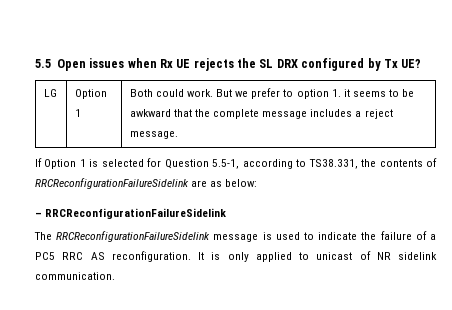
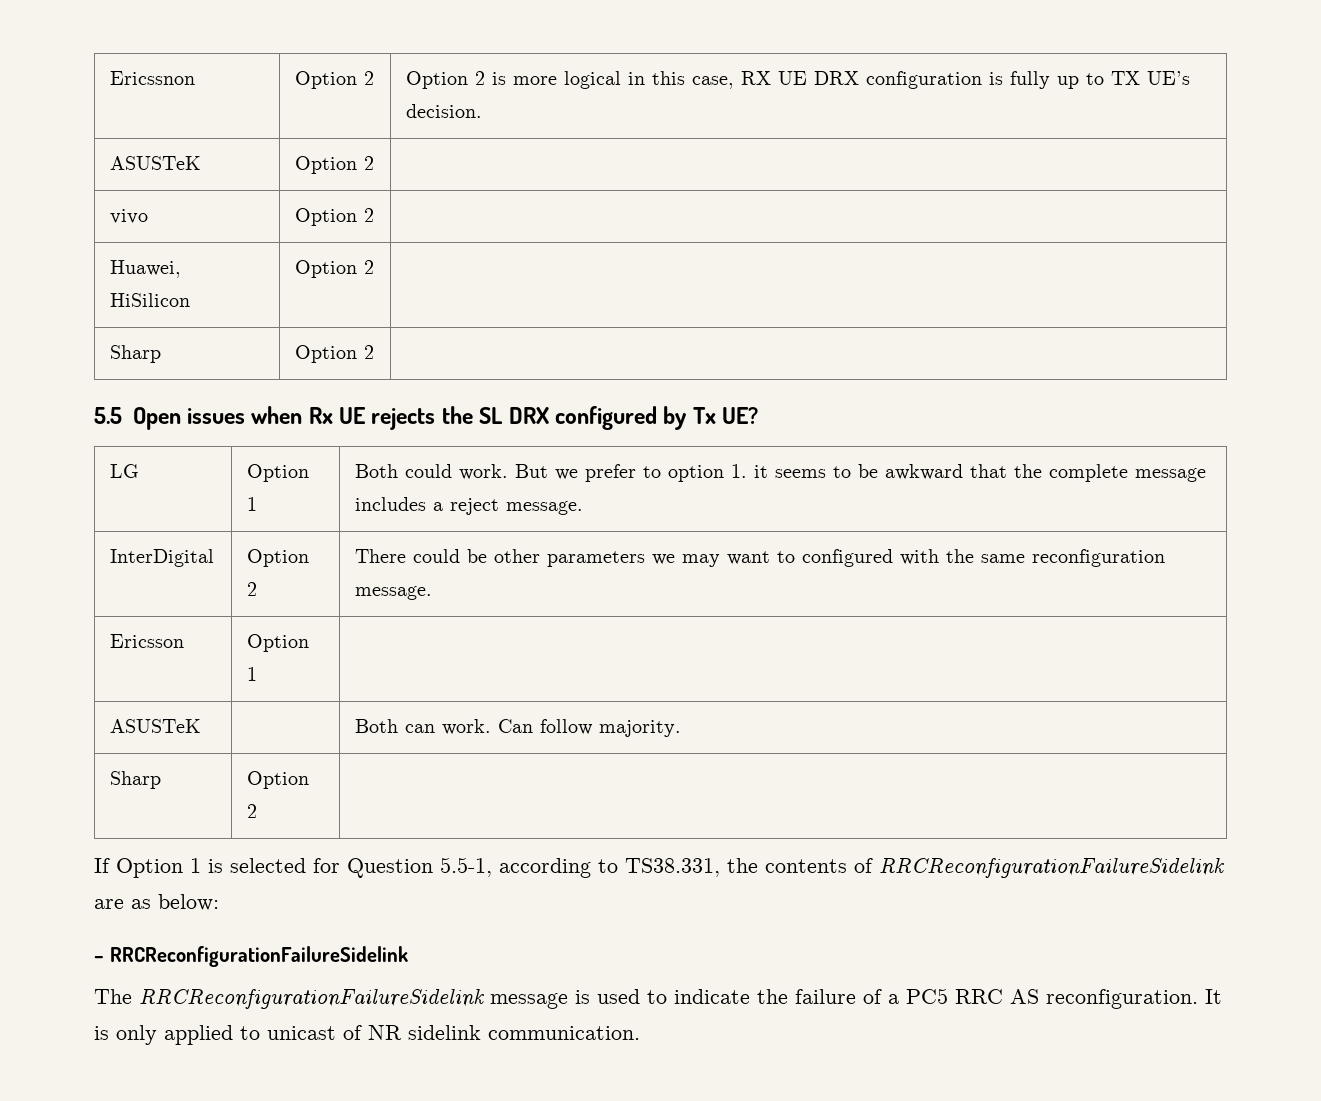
+ Ericssnon | Option 2 | Option 2 is more logical in this case, RX UE DRX configuration is fully up to TX UE’s decision.
+ ASUSTeK | Option 2 |
+ vivo | Option 2 |
+ Huawei, HiSilicon | Option 2 |
+ Sharp | Option 2 |
+ InterDigital | Option 2 | There could be other parameters we may want to configured with the same reconfiguration message.
+ Ericsson | Option 1 |
+ ASUSTeK | | Both can work. Can follow majority.
+ Sharp | Option 2 |

